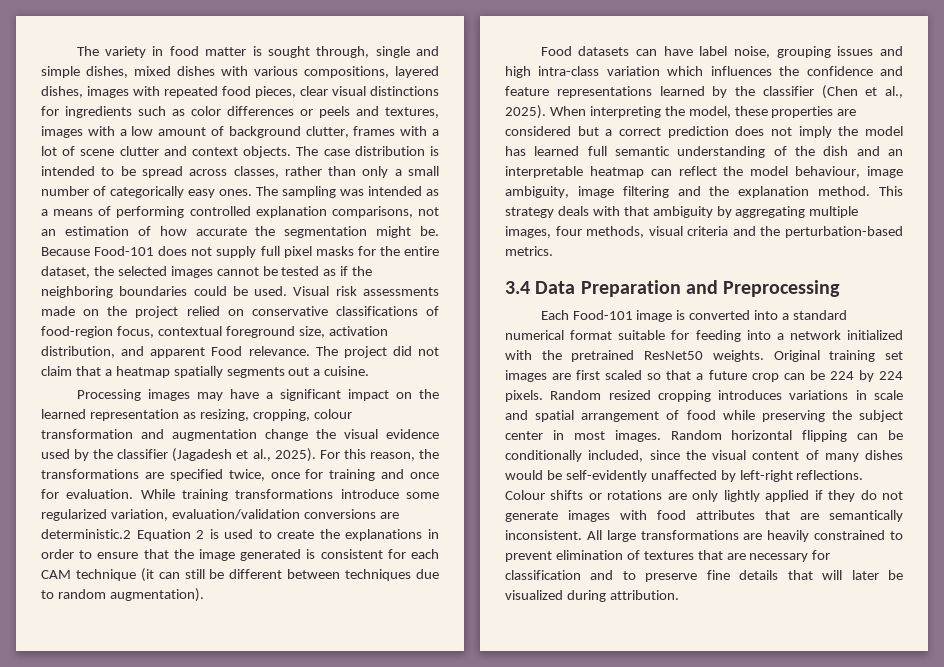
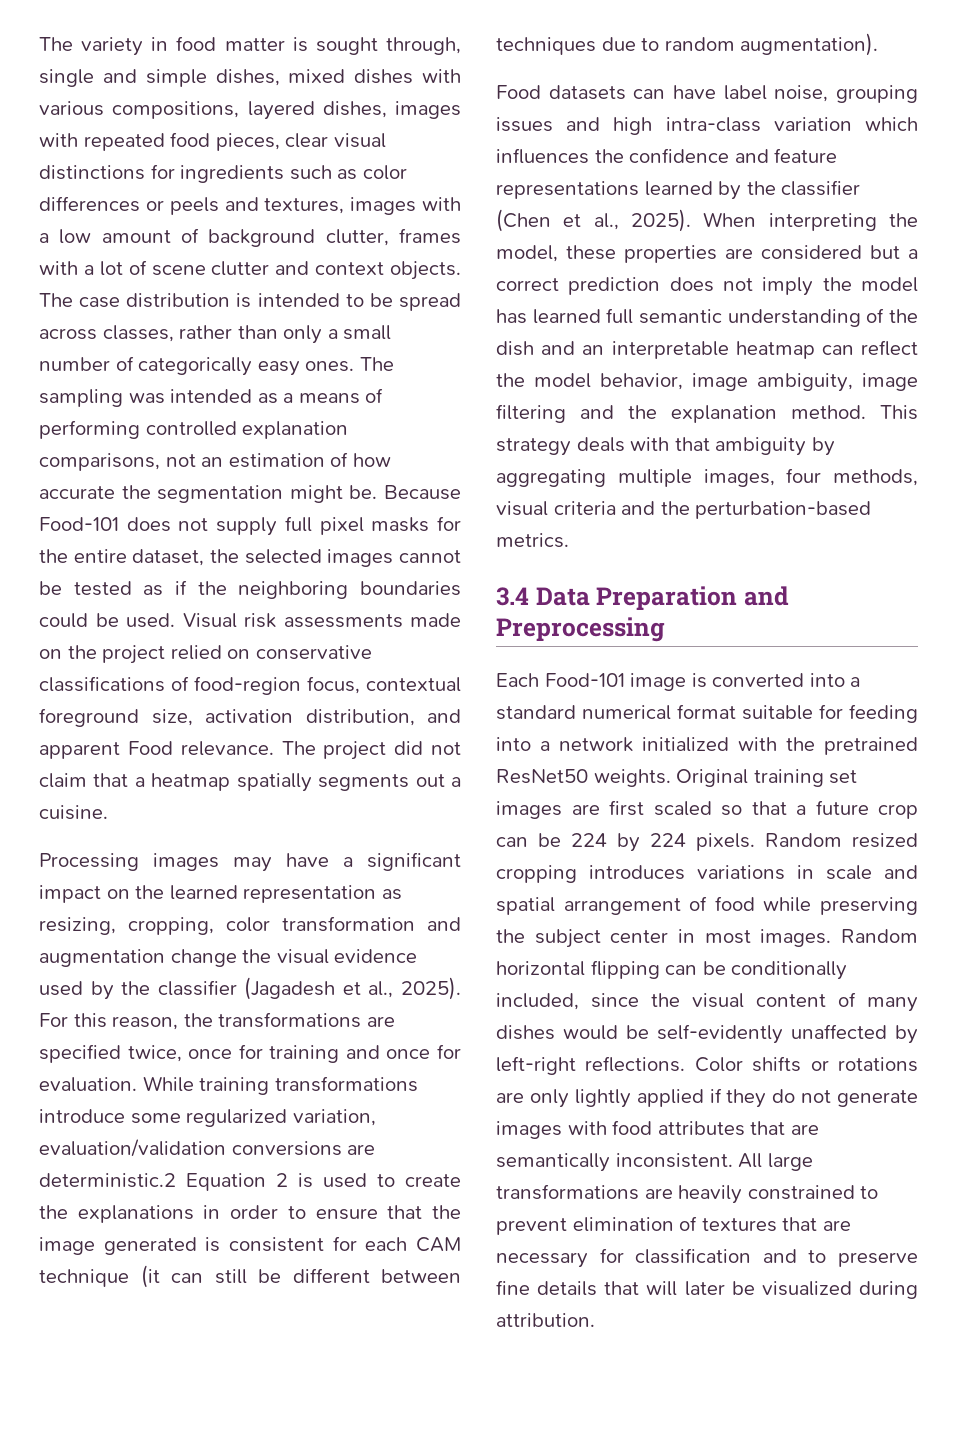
- Processing images may have a significant impact on the learned representation as resizing, cropping, colour transformation and augmentation change the visual evidence used by the classifier (Jagadesh et al., 2025).
+ Processing images may have a significant impact on the learned representation as resizing, cropping, color transformation and augmentation change the visual evidence used by the classifier (Jagadesh et al., 2025).
- When interpreting the model, these properties are considered but a correct prediction does not imply the model has learned full semantic understanding of the dish and an interpretable heatmap can reflect the model behaviour, image ambiguity, image filtering and the explanation method.
+ When interpreting the model, these properties are considered but a correct prediction does not imply the model has learned full semantic understanding of the dish and an interpretable heatmap can reflect the model behavior, image ambiguity, image filtering and the explanation method.
- Colour shifts or rotations are only lightly applied if they do not generate images with food attributes that are semantically inconsistent.
+ Color shifts or rotations are only lightly applied if they do not generate images with food attributes that are semantically inconsistent.

